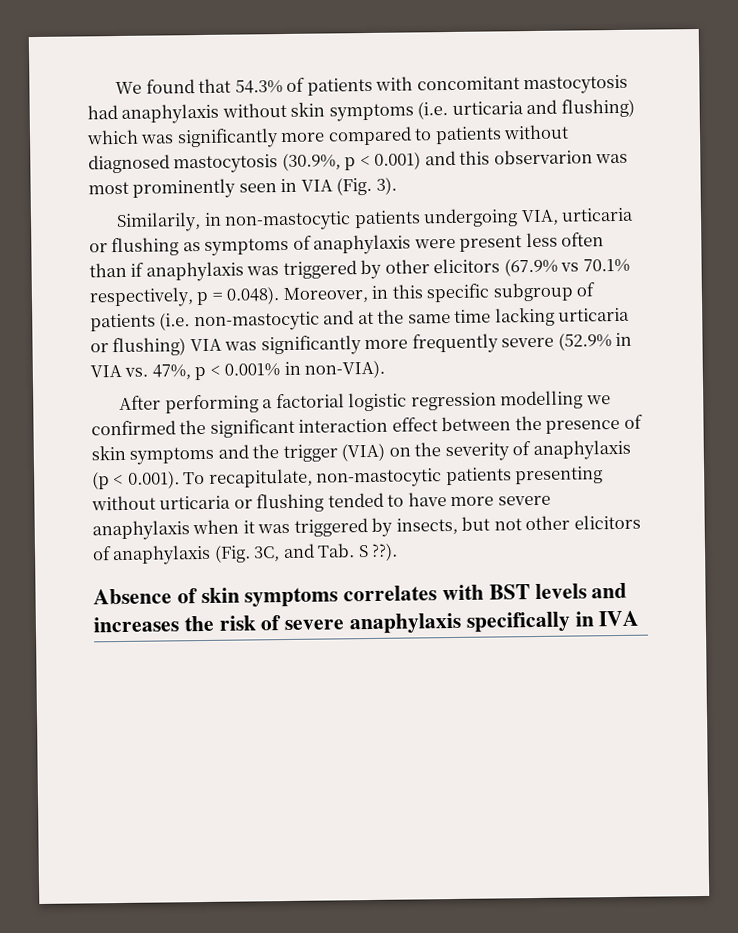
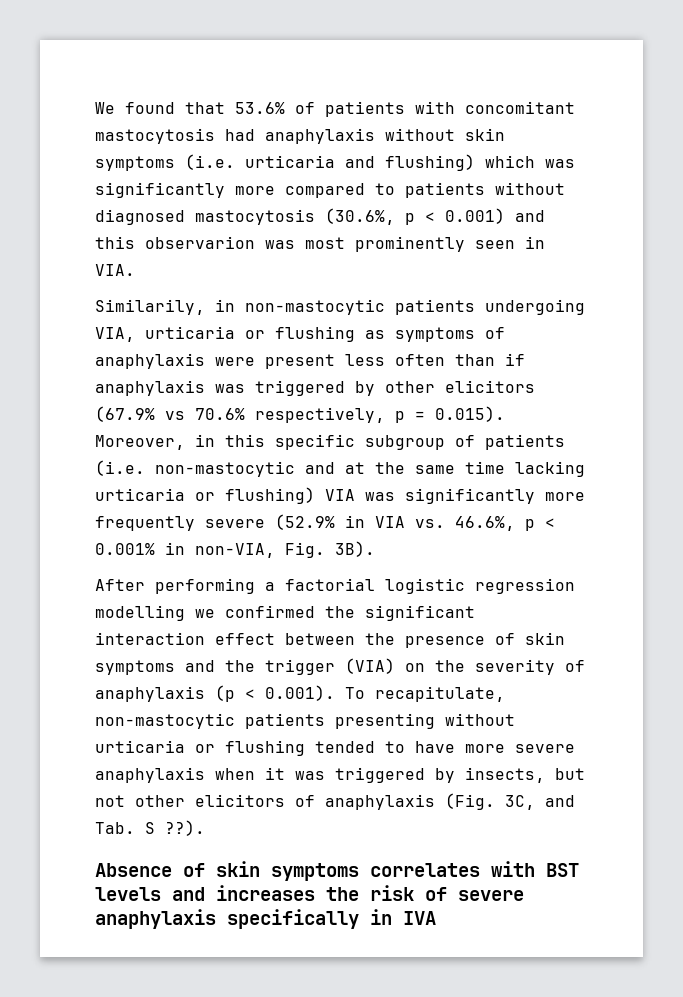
- We found that 54.3% of patients with concomitant mastocytosis had anaphylaxis without skin symptoms (i.e. urticaria and flushing) which was significantly more compared to patients without diagnosed mastocytosis (30.9%, p < 0.001) and this observarion was most prominently seen in VIA (Fig. 3).
+ We found that 53.6% of patients with concomitant mastocytosis had anaphylaxis without skin symptoms (i.e. urticaria and flushing) which was significantly more compared to patients without diagnosed mastocytosis (30.6%, p < 0.001) and this observarion was most prominently seen in VIA.
- Similarily, in non-mastocytic patients undergoing VIA, urticaria or flushing as symptoms of anaphylaxis were present less often than if anaphylaxis was triggered by other elicitors (67.9% vs 70.1% respectively, p = 0.048). Moreover, in this specific subgroup of patients (i.e. non-mastocytic and at the same time lacking urticaria or flushing) VIA was significantly more frequently severe (52.9% in VIA vs. 47%, p < 0.001% in non-VIA).
+ Similarily, in non-mastocytic patients undergoing VIA, urticaria or flushing as symptoms of anaphylaxis were present less often than if anaphylaxis was triggered by other elicitors (67.9% vs 70.6% respectively, p = 0.015). Moreover, in this specific subgroup of patients (i.e. non-mastocytic and at the same time lacking urticaria or flushing) VIA was significantly more frequently severe (52.9% in VIA vs. 46.6%, p < 0.001% in non-VIA, Fig. 3B).

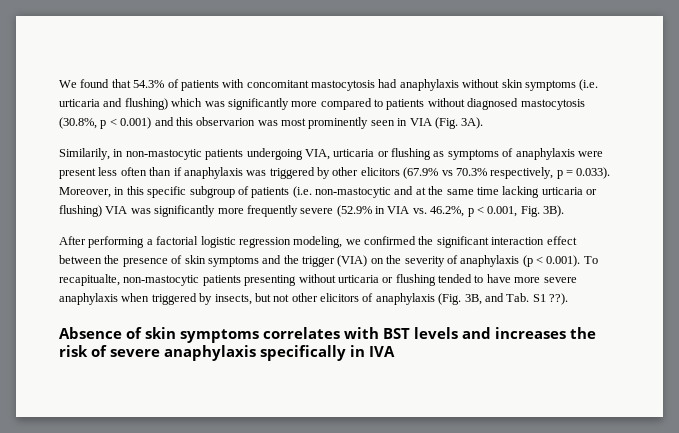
- We found that 53.6% of patients with concomitant mastocytosis had anaphylaxis without skin symptoms (i.e. urticaria and flushing) which was significantly more compared to patients without diagnosed mastocytosis (30.6%, p < 0.001) and this observarion was most prominently seen in VIA.
+ We found that 54.3% of patients with concomitant mastocytosis had anaphylaxis without skin symptoms (i.e. urticaria and flushing) which was significantly more compared to patients without diagnosed mastocytosis (30.8%, p < 0.001) and this observarion was most prominently seen in VIA (Fig. 3A).
- Similarily, in non-mastocytic patients undergoing VIA, urticaria or flushing as symptoms of anaphylaxis were present less often than if anaphylaxis was triggered by other elicitors (67.9% vs 70.6% respectively, p = 0.015). Moreover, in this specific subgroup of patients (i.e. non-mastocytic and at the same time lacking urticaria or flushing) VIA was significantly more frequently severe (52.9% in VIA vs. 46.6%, p < 0.001% in non-VIA, Fig. 3B).
+ Similarily, in non-mastocytic patients undergoing VIA, urticaria or flushing as symptoms of anaphylaxis were present less often than if anaphylaxis was triggered by other elicitors (67.9% vs 70.3% respectively, p = 0.033). Moreover, in this specific subgroup of patients (i.e. non-mastocytic and at the same time lacking urticaria or flushing) VIA was significantly more frequently severe (52.9% in VIA vs. 46.2%, p < 0.001, Fig. 3B).
- After performing a factorial logistic regression modelling we confirmed the significant interaction effect between the presence of skin symptoms and the trigger (VIA) on the severity of anaphylaxis (p < 0.001). To recapitulate, non-mastocytic patients presenting without urticaria or flushing tended to have more severe anaphylaxis when it was triggered by insects, but not other elicitors of anaphylaxis (Fig. 3C, and Tab. S ??).
+ After performing a factorial logistic regression modeling, we confirmed the significant interaction effect between the presence of skin symptoms and the trigger (VIA) on the severity of anaphylaxis (p < 0.001). To recapitualte, non-mastocytic patients presenting without urticaria or flushing tended to have more severe anaphylaxis when triggered by insects, but not other elicitors of anaphylaxis (Fig. 3B, and Tab. S1 ??).

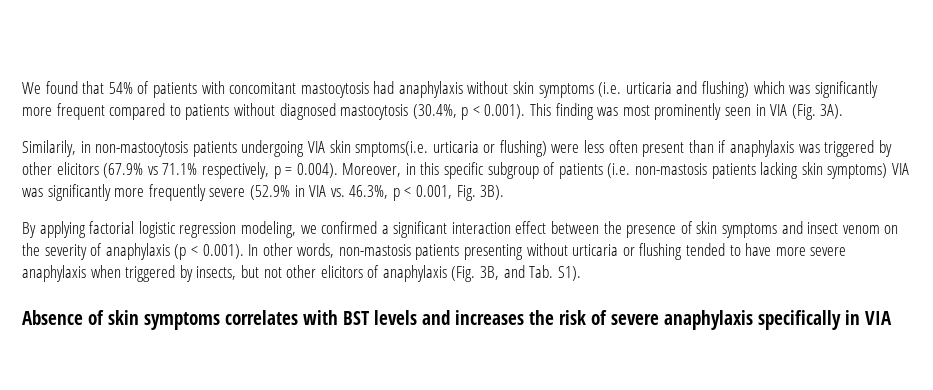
- We found that 54.3% of patients with concomitant mastocytosis had anaphylaxis without skin symptoms (i.e. urticaria and flushing) which was significantly more compared to patients without diagnosed mastocytosis (30.8%, p < 0.001) and this observarion was most prominently seen in VIA (Fig. 3A).
+ We found that 54% of patients with concomitant mastocytosis had anaphylaxis without skin symptoms (i.e. urticaria and flushing) which was significantly more frequent compared to patients without diagnosed mastocytosis (30.4%, p < 0.001). This finding was most prominently seen in VIA (Fig. 3A).
- Similarily, in non-mastocytic patients undergoing VIA, urticaria or flushing as symptoms of anaphylaxis were present less often than if anaphylaxis was triggered by other elicitors (67.9% vs 70.3% respectively, p = 0.033). Moreover, in this specific subgroup of patients (i.e. non-mastocytic and at the same time lacking urticaria or flushing) VIA was significantly more frequently severe (52.9% in VIA vs. 46.2%, p < 0.001, Fig. 3B).
+ Similarily, in non-mastocytosis patients undergoing VIA skin smptoms(i.e. urticaria or flushing) were less often present than if anaphylaxis was triggered by other elicitors (67.9% vs 71.1% respectively, p = 0.004). Moreover, in this specific subgroup of patients (i.e. non-mastosis patients lacking skin symptoms) VIA was significantly more frequently severe (52.9% in VIA vs. 46.3%, p < 0.001, Fig. 3B).
- After performing a factorial logistic regression modeling, we confirmed the significant interaction effect between the presence of skin symptoms and the trigger (VIA) on the severity of anaphylaxis (p < 0.001). To recapitualte, non-mastocytic patients presenting without urticaria or flushing tended to have more severe anaphylaxis when triggered by insects, but not other elicitors of anaphylaxis (Fig. 3B, and Tab. S1 ??).
+ By applying factorial logistic regression modeling, we confirmed a significant interaction effect between the presence of skin symptoms and insect venom on the severity of anaphylaxis (p < 0.001). In other words, non-mastosis patients presenting without urticaria or flushing tended to have more severe anaphylaxis when triggered by insects, but not other elicitors of anaphylaxis (Fig. 3B, and Tab. S1).
- Absence of skin symptoms correlates with BST levels and increases the risk of severe anaphylaxis specifically in IVA
+ Absence of skin symptoms correlates with BST levels and increases the risk of severe anaphylaxis specifically in VIA

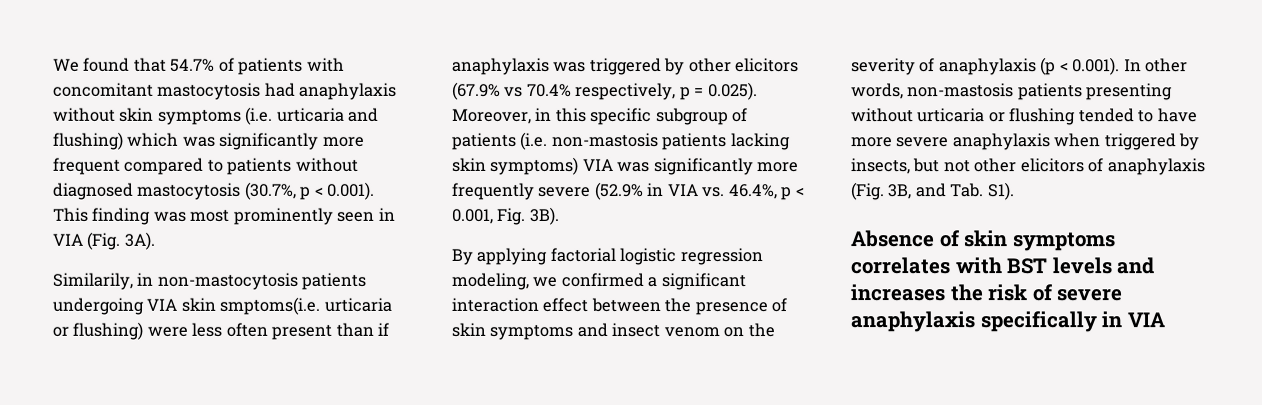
- We found that 54% of patients with concomitant mastocytosis had anaphylaxis without skin symptoms (i.e. urticaria and flushing) which was significantly more frequent compared to patients without diagnosed mastocytosis (30.4%, p < 0.001). This finding was most prominently seen in VIA (Fig. 3A).
+ We found that 54.7% of patients with concomitant mastocytosis had anaphylaxis without skin symptoms (i.e. urticaria and flushing) which was significantly more frequent compared to patients without diagnosed mastocytosis (30.7%, p < 0.001). This finding was most prominently seen in VIA (Fig. 3A).
- Similarily, in non-mastocytosis patients undergoing VIA skin smptoms(i.e. urticaria or flushing) were less often present than if anaphylaxis was triggered by other elicitors (67.9% vs 71.1% respectively, p = 0.004). Moreover, in this specific subgroup of patients (i.e. non-mastosis patients lacking skin symptoms) VIA was significantly more frequently severe (52.9% in VIA vs. 46.3%, p < 0.001, Fig. 3B).
+ Similarily, in non-mastocytosis patients undergoing VIA skin smptoms(i.e. urticaria or flushing) were less often present than if anaphylaxis was triggered by other elicitors (67.9% vs 70.4% respectively, p = 0.025). Moreover, in this specific subgroup of patients (i.e. non-mastosis patients lacking skin symptoms) VIA was significantly more frequently severe (52.9% in VIA vs. 46.4%, p < 0.001, Fig. 3B).

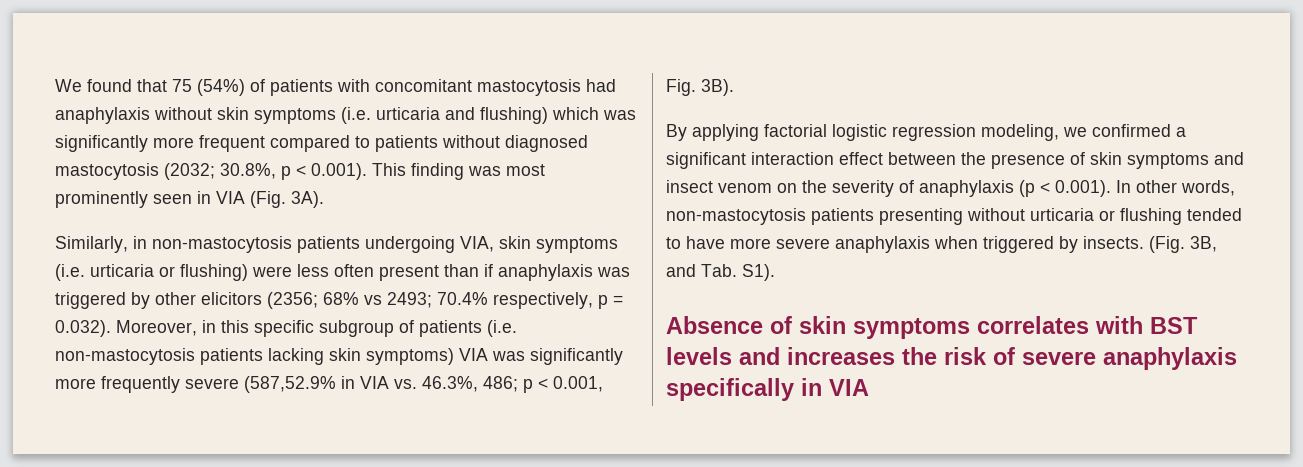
- We found that 54.7% of patients with concomitant mastocytosis had anaphylaxis without skin symptoms (i.e. urticaria and flushing) which was significantly more frequent compared to patients without diagnosed mastocytosis (30.7%, p < 0.001). This finding was most prominently seen in VIA (Fig. 3A).
+ We found that 75 (54%) of patients with concomitant mastocytosis had anaphylaxis without skin symptoms (i.e. urticaria and flushing) which was significantly more frequent compared to patients without diagnosed mastocytosis (2032; 30.8%, p < 0.001). This finding was most prominently seen in VIA (Fig. 3A).
- Similarily, in non-mastocytosis patients undergoing VIA skin smptoms(i.e. urticaria or flushing) were less often present than if anaphylaxis was triggered by other elicitors (67.9% vs 70.4% respectively, p = 0.025). Moreover, in this specific subgroup of patients (i.e. non-mastosis patients lacking skin symptoms) VIA was significantly more frequently severe (52.9% in VIA vs. 46.4%, p < 0.001, Fig. 3B).
+ Similarly, in non-mastocytosis patients undergoing VIA, skin symptoms (i.e. urticaria or flushing) were less often present than if anaphylaxis was triggered by other elicitors (2356; 68% vs 2493; 70.4% respectively, p = 0.032). Moreover, in this specific subgroup of patients (i.e. non-mastocytosis patients lacking skin symptoms) VIA was significantly more frequently severe (587,52.9% in VIA vs. 46.3%, 486; p < 0.001, Fig. 3B).
- By applying factorial logistic regression modeling, we confirmed a significant interaction effect between the presence of skin symptoms and insect venom on the severity of anaphylaxis (p < 0.001). In other words, non-mastosis patients presenting without urticaria or flushing tended to have more severe anaphylaxis when triggered by insects, but not other elicitors of anaphylaxis (Fig. 3B, and Tab. S1).
+ By applying factorial logistic regression modeling, we confirmed a significant interaction effect between the presence of skin symptoms and insect venom on the severity of anaphylaxis (p < 0.001). In other words, non-mastocytosis patients presenting without urticaria or flushing tended to have more severe anaphylaxis when triggered by insects. (Fig. 3B, and Tab. S1).

